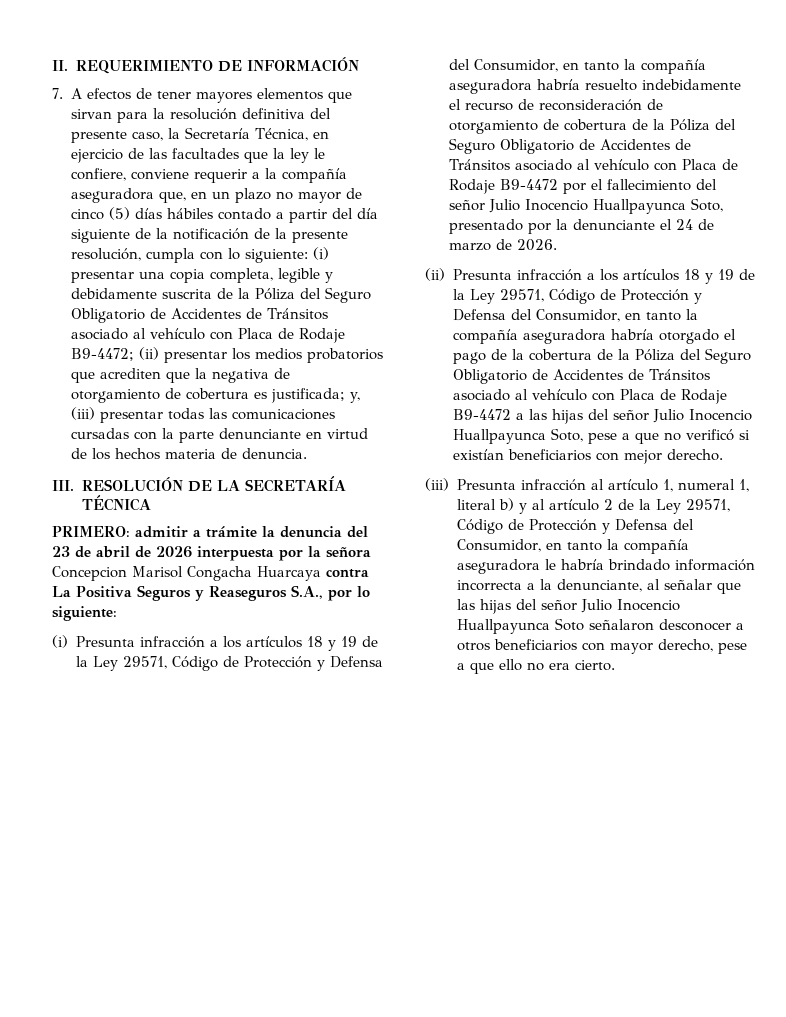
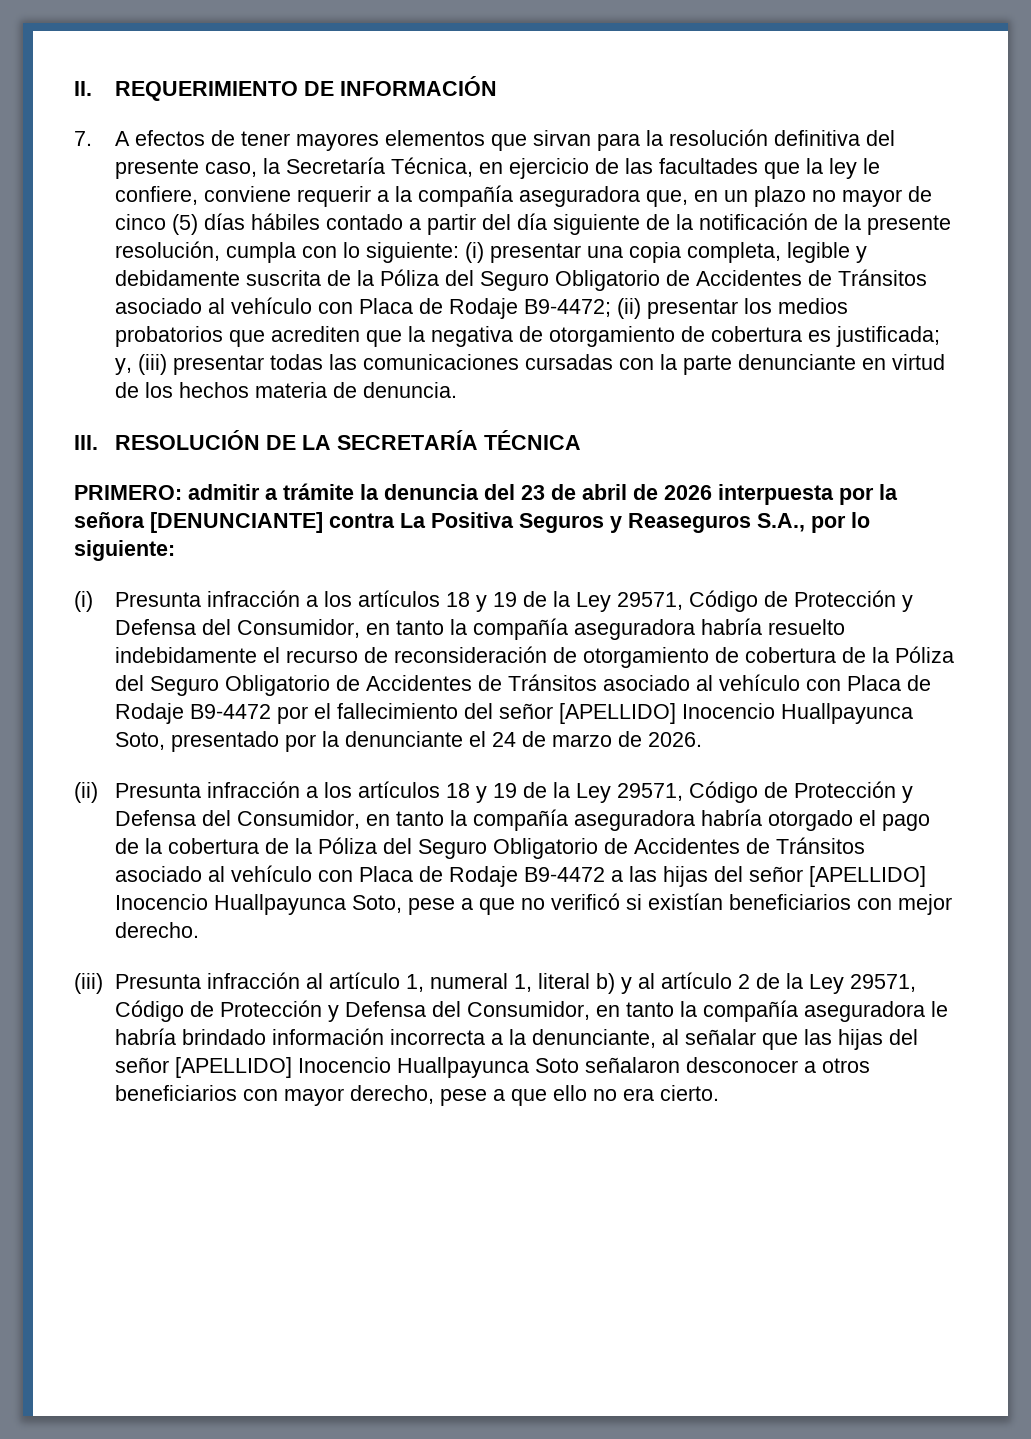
- PRIMERO: admitir a trámite la denuncia del 23 de abril de 2026 interpuesta por la señora Concepcion Marisol Congacha Huarcaya contra La Positiva Seguros y Reaseguros S.A., por lo siguiente:
+ PRIMERO: admitir a trámite la denuncia del 23 de abril de 2026 interpuesta por la señora [DENUNCIANTE] contra La Positiva Seguros y Reaseguros S.A., por lo siguiente:
- (i) Presunta infracción a los artículos 18 y 19 de la Ley 29571, Código de Protección y Defensa del Consumidor, en tanto la compañía aseguradora habría resuelto indebidamente el recurso de reconsideración de otorgamiento de cobertura de la Póliza del Seguro Obligatorio de Accidentes de Tránsitos asociado al vehículo con Placa de Rodaje B9-4472 por el fallecimiento del señor Julio Inocencio Huallpayunca Soto, presentado por la denunciante el 24 de marzo de 2026.
+ (i) Presunta infracción a los artículos 18 y 19 de la Ley 29571, Código de Protección y Defensa del Consumidor, en tanto la compañía aseguradora habría resuelto indebidamente el recurso de reconsideración de otorgamiento de cobertura de la Póliza del Seguro Obligatorio de Accidentes de Tránsitos asociado al vehículo con Placa de Rodaje B9-4472 por el fallecimiento del señor [APELLIDO] Inocencio Huallpayunca Soto, presentado por la denunciante el 24 de marzo de 2026.
- (ii) Presunta infracción a los artículos 18 y 19 de la Ley 29571, Código de Protección y Defensa del Consumidor, en tanto la compañía aseguradora habría otorgado el pago de la cobertura de la Póliza del Seguro Obligatorio de Accidentes de Tránsitos asociado al vehículo con Placa de Rodaje B9-4472 a las hijas del señor Julio Inocencio Huallpayunca Soto, pese a que no verificó si existían beneficiarios con mejor derecho.
+ (ii) Presunta infracción a los artículos 18 y 19 de la Ley 29571, Código de Protección y Defensa del Consumidor, en tanto la compañía aseguradora habría otorgado el pago de la cobertura de la Póliza del Seguro Obligatorio de Accidentes de Tránsitos asociado al vehículo con Placa de Rodaje B9-4472 a las hijas del señor [APELLIDO] Inocencio Huallpayunca Soto, pese a que no verificó si existían beneficiarios con mejor derecho.
- (iii) Presunta infracción al artículo 1, numeral 1, literal b) y al artículo 2 de la Ley 29571, Código de Protección y Defensa del Consumidor, en tanto la compañía aseguradora le habría brindado información incorrecta a la denunciante, al señalar que las hijas del señor Julio Inocencio Huallpayunca Soto señalaron desconocer a otros beneficiarios con mayor derecho, pese a que ello no era cierto.
+ (iii) Presunta infracción al artículo 1, numeral 1, literal b) y al artículo 2 de la Ley 29571, Código de Protección y Defensa del Consumidor, en tanto la compañía aseguradora le habría brindado información incorrecta a la denunciante, al señalar que las hijas del señor [APELLIDO] Inocencio Huallpayunca Soto señalaron desconocer a otros beneficiarios con mayor derecho, pese a que ello no era cierto.

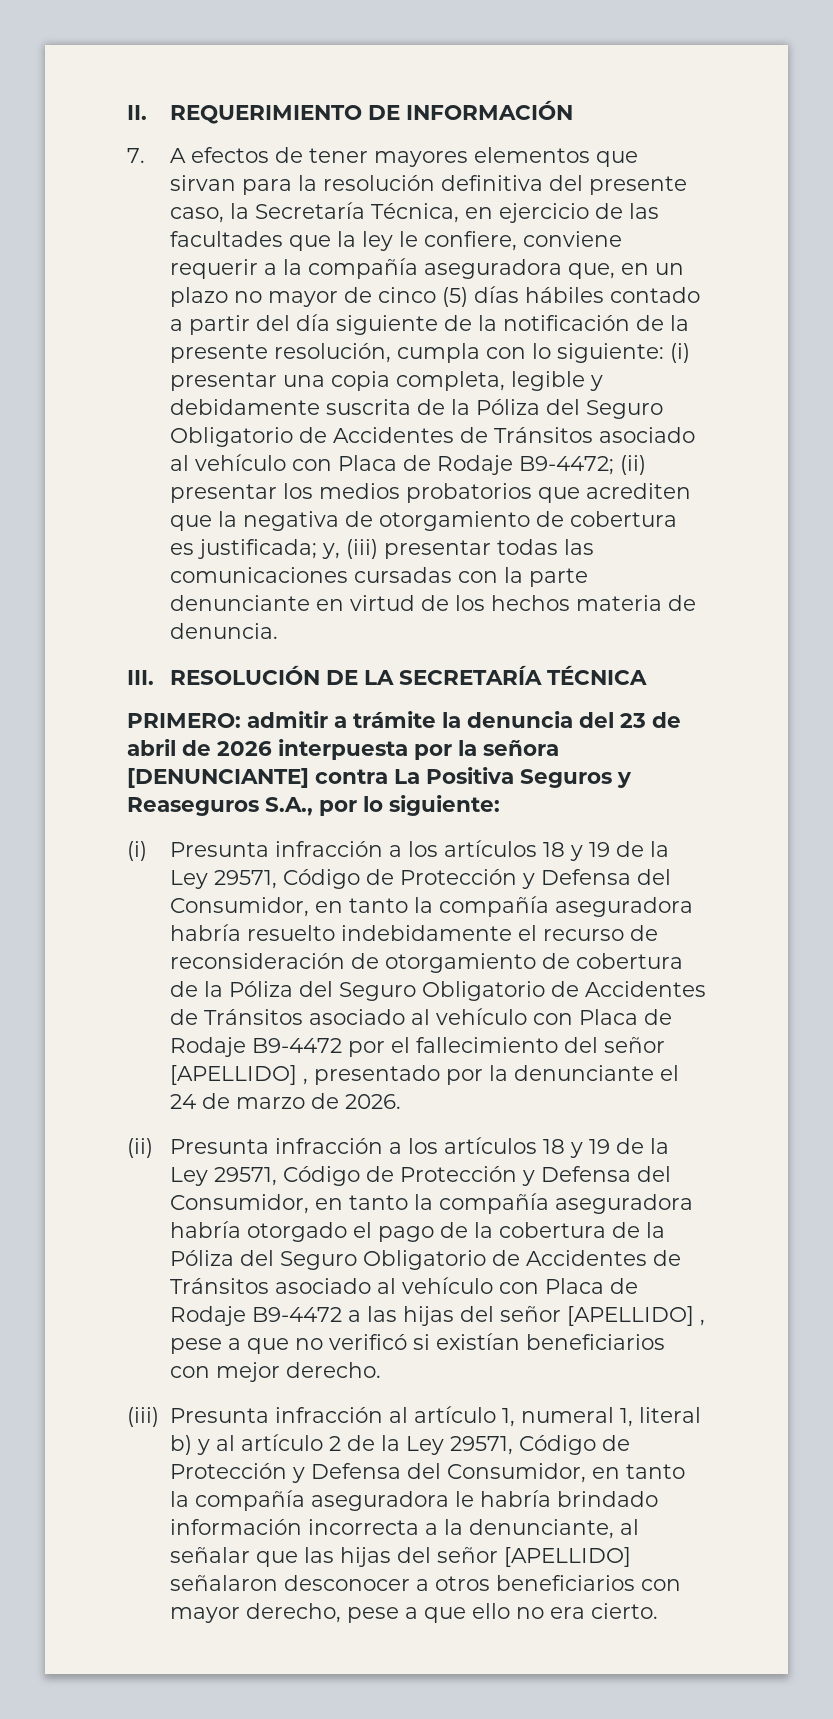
- (i) Presunta infracción a los artículos 18 y 19 de la Ley 29571, Código de Protección y Defensa del Consumidor, en tanto la compañía aseguradora habría resuelto indebidamente el recurso de reconsideración de otorgamiento de cobertura de la Póliza del Seguro Obligatorio de Accidentes de Tránsitos asociado al vehículo con Placa de Rodaje B9-4472 por el fallecimiento del señor [APELLIDO] Inocencio Huallpayunca Soto, presentado por la denunciante el 24 de marzo de 2026.
+ (i) Presunta infracción a los artículos 18 y 19 de la Ley 29571, Código de Protección y Defensa del Consumidor, en tanto la compañía aseguradora habría resuelto indebidamente el recurso de reconsideración de otorgamiento de cobertura de la Póliza del Seguro Obligatorio de Accidentes de Tránsitos asociado al vehículo con Placa de Rodaje B9-4472 por el fallecimiento del señor [APELLIDO] , presentado por la denunciante el 24 de marzo de 2026.
- (ii) Presunta infracción a los artículos 18 y 19 de la Ley 29571, Código de Protección y Defensa del Consumidor, en tanto la compañía aseguradora habría otorgado el pago de la cobertura de la Póliza del Seguro Obligatorio de Accidentes de Tránsitos asociado al vehículo con Placa de Rodaje B9-4472 a las hijas del señor [APELLIDO] Inocencio Huallpayunca Soto, pese a que no verificó si existían beneficiarios con mejor derecho.
+ (ii) Presunta infracción a los artículos 18 y 19 de la Ley 29571, Código de Protección y Defensa del Consumidor, en tanto la compañía aseguradora habría otorgado el pago de la cobertura de la Póliza del Seguro Obligatorio de Accidentes de Tránsitos asociado al vehículo con Placa de Rodaje B9-4472 a las hijas del señor [APELLIDO] , pese a que no verificó si existían beneficiarios con mejor derecho.
- (iii) Presunta infracción al artículo 1, numeral 1, literal b) y al artículo 2 de la Ley 29571, Código de Protección y Defensa del Consumidor, en tanto la compañía aseguradora le habría brindado información incorrecta a la denunciante, al señalar que las hijas del señor [APELLIDO] Inocencio Huallpayunca Soto señalaron desconocer a otros beneficiarios con mayor derecho, pese a que ello no era cierto.
+ (iii) Presunta infracción al artículo 1, numeral 1, literal b) y al artículo 2 de la Ley 29571, Código de Protección y Defensa del Consumidor, en tanto la compañía aseguradora le habría brindado información incorrecta a la denunciante, al señalar que las hijas del señor [APELLIDO] señalaron desconocer a otros beneficiarios con mayor derecho, pese a que ello no era cierto.

